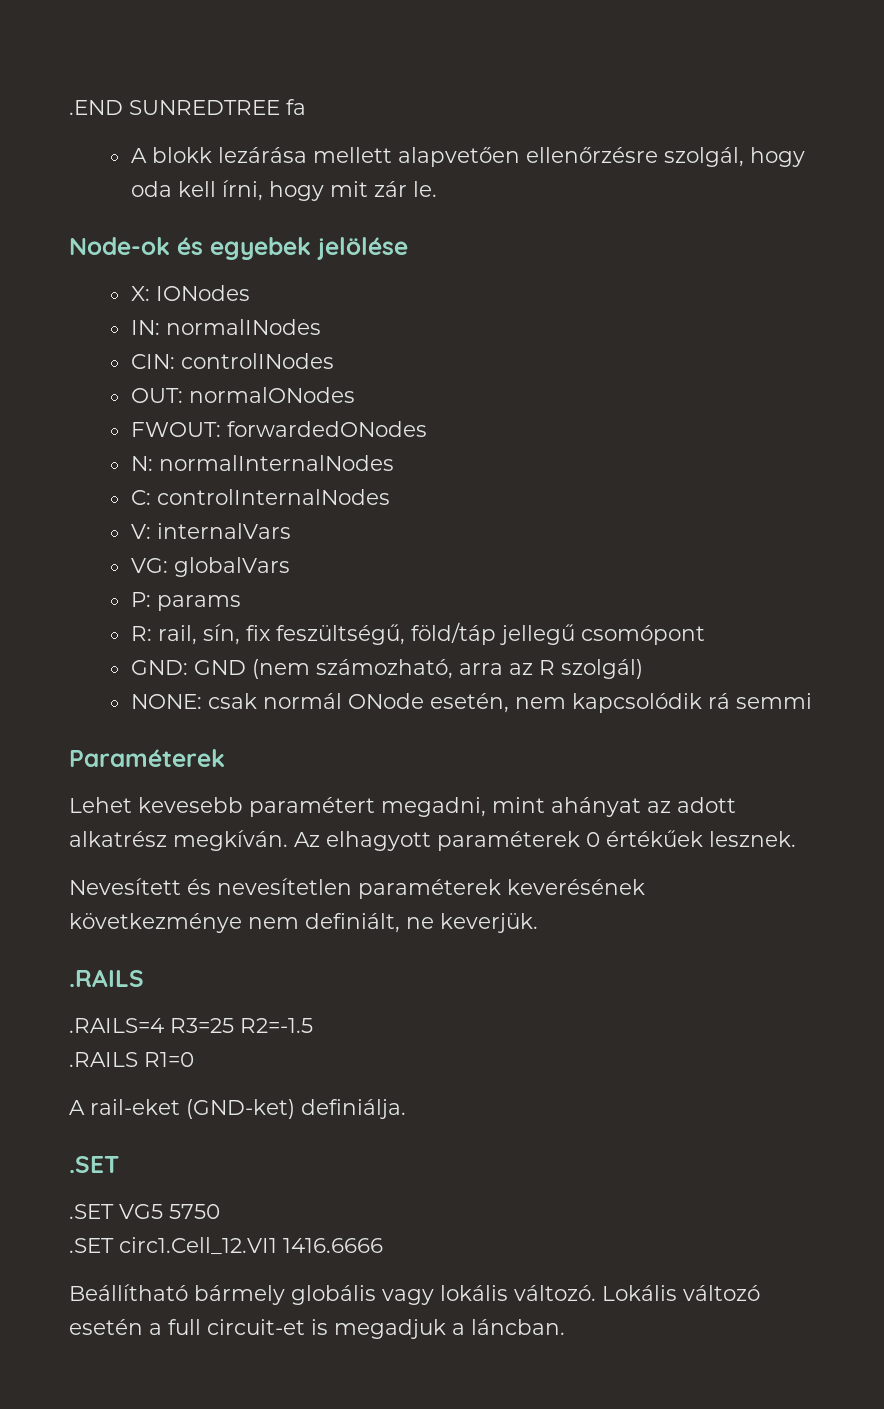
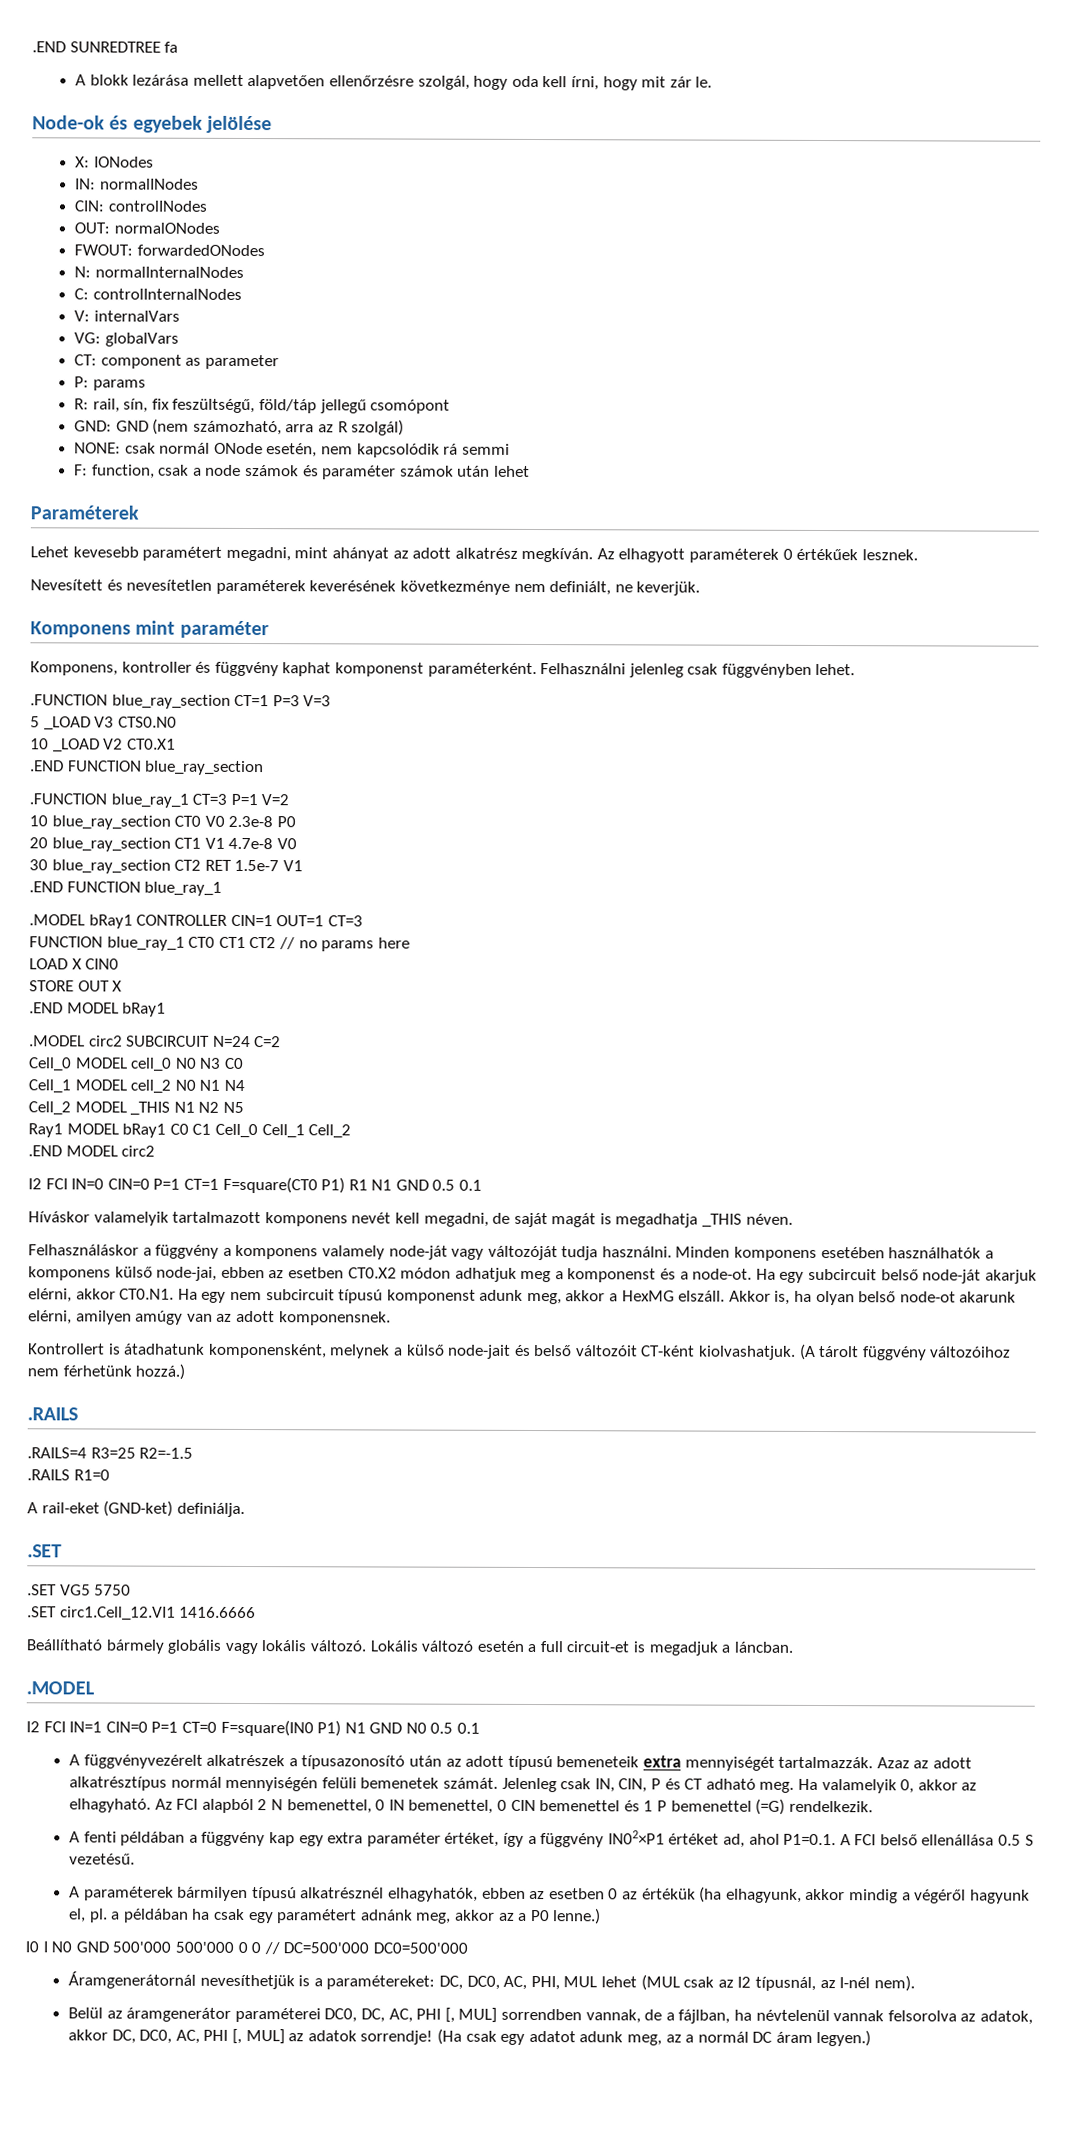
+ CT: component as parameter
+ F: function, csak a node számok és paraméter számok után lehet
+ Komponens mint paraméter
+ Komponens, kontroller és függvény kaphat komponenst paraméterként. Felhasználni jelenleg csak függvényben lehet.
+ .FUNCTION blue_ray_section CT=1 P=3 V=3
+ 5 _LOAD V3 CTS0.N0
+ 10 _LOAD V2 CT0.X1
+ .END FUNCTION blue_ray_section
+ .FUNCTION blue_ray_1 CT=3 P=1 V=2
+ 10 blue_ray_section CT0 V0 2.3e-8 P0
+ 20 blue_ray_section CT1 V1 4.7e-8 V0
+ 30 blue_ray_section CT2 RET 1.5e-7 V1
+ .END FUNCTION blue_ray_1
+ .MODEL bRay1 CONTROLLER CIN=1 OUT=1 CT=3
+ FUNCTION blue_ray_1 CT0 CT1 CT2 // no params here
+ LOAD X CIN0
+ STORE OUT X
+ .END MODEL bRay1
+ .MODEL circ2 SUBCIRCUIT N=24 C=2
+ Cell_0 MODEL cell_0 N0 N3 C0
+ Cell_1 MODEL cell_2 N0 N1 N4
+ Cell_2 MODEL _THIS N1 N2 N5
+ Ray1 MODEL bRay1 C0 C1 Cell_0 Cell_1 Cell_2
+ .END MODEL circ2
+ I2 FCI IN=0 CIN=0 P=1 CT=1 F=square(CT0 P1) R1 N1 GND 0.5 0.1
+ Híváskor valamelyik tartalmazott komponens nevét kell megadni, de saját magát is megadhatja _THIS néven.
+ Felhasználáskor a függvény a komponens valamely node-ját vagy változóját tudja használni. Minden komponens esetében használhatók a komponens külső node-jai, ebben az esetben CT0.X2 módon adhatjuk meg a komponenst és a node-ot. Ha egy subcircuit belső node-ját akarjuk elérni, akkor CT0.N1. Ha egy nem subcircuit típusú komponenst adunk meg, akkor a HexMG elszáll. Akkor is, ha olyan belső node-ot akarunk elérni, amilyen amúgy van az adott komponensnek.
+ Kontrollert is átadhatunk komponensként, melynek a külső node-jait és belső változóit CT-ként kiolvashatjuk. (A tárolt függvény változóihoz nem férhetünk hozzá.)
  Lokális változó esetén a full circuit-et is megadjuk a láncban.
+ .MODEL
+ I2 FCI IN=1 CIN=0 P=1 CT=0 F=square(IN0 P1) N1 GND N0 0.5 0.1
+ A függvényvezérelt alkatrészek a típusazonosító után az adott típusú bemeneteik extra mennyiségét tartalmazzák. Azaz az adott alkatrésztípus normál mennyiségén felüli bemenetek számát. Jelenleg csak IN, CIN, P és CT adható meg. Ha valamelyik 0, akkor az elhagyható. Az FCI alapból 2 N bemenettel, 0 IN bemenettel, 0 CIN bemenettel és 1 P bemenettel (=G) rendelkezik.
+ A fenti példában a függvény kap egy extra paraméter értéket, így a függvény IN02×P1 értéket ad, ahol P1=0.1. A FCI belső ellenállása 0.5 S vezetésű.
+ A paraméterek bármilyen típusú alkatrésznél elhagyhatók, ebben az esetben 0 az értékük (ha elhagyunk, akkor mindig a végéről hagyunk el, pl. a példában ha csak egy paramétert adnánk meg, akkor az a P0 lenne.)
+ I0 I N0 GND 500'000 500'000 0 0 // DC=500'000 DC0=500'000
+ Áramgenerátornál nevesíthetjük is a paramétereket: DC, DC0, AC, PHI, MUL lehet (MUL csak az I2 típusnál, az I-nél nem).
+ Belül az áramgenerátor paraméterei DC0, DC, AC, PHI [, MUL] sorrendben vannak, de a fájlban, ha névtelenül vannak felsorolva az adatok, akkor DC, DC0, AC, PHI [, MUL] az adatok sorrendje! (Ha csak egy adatot adunk meg, az a normál DC áram legyen.)

